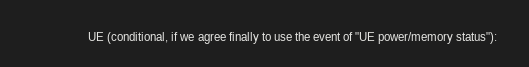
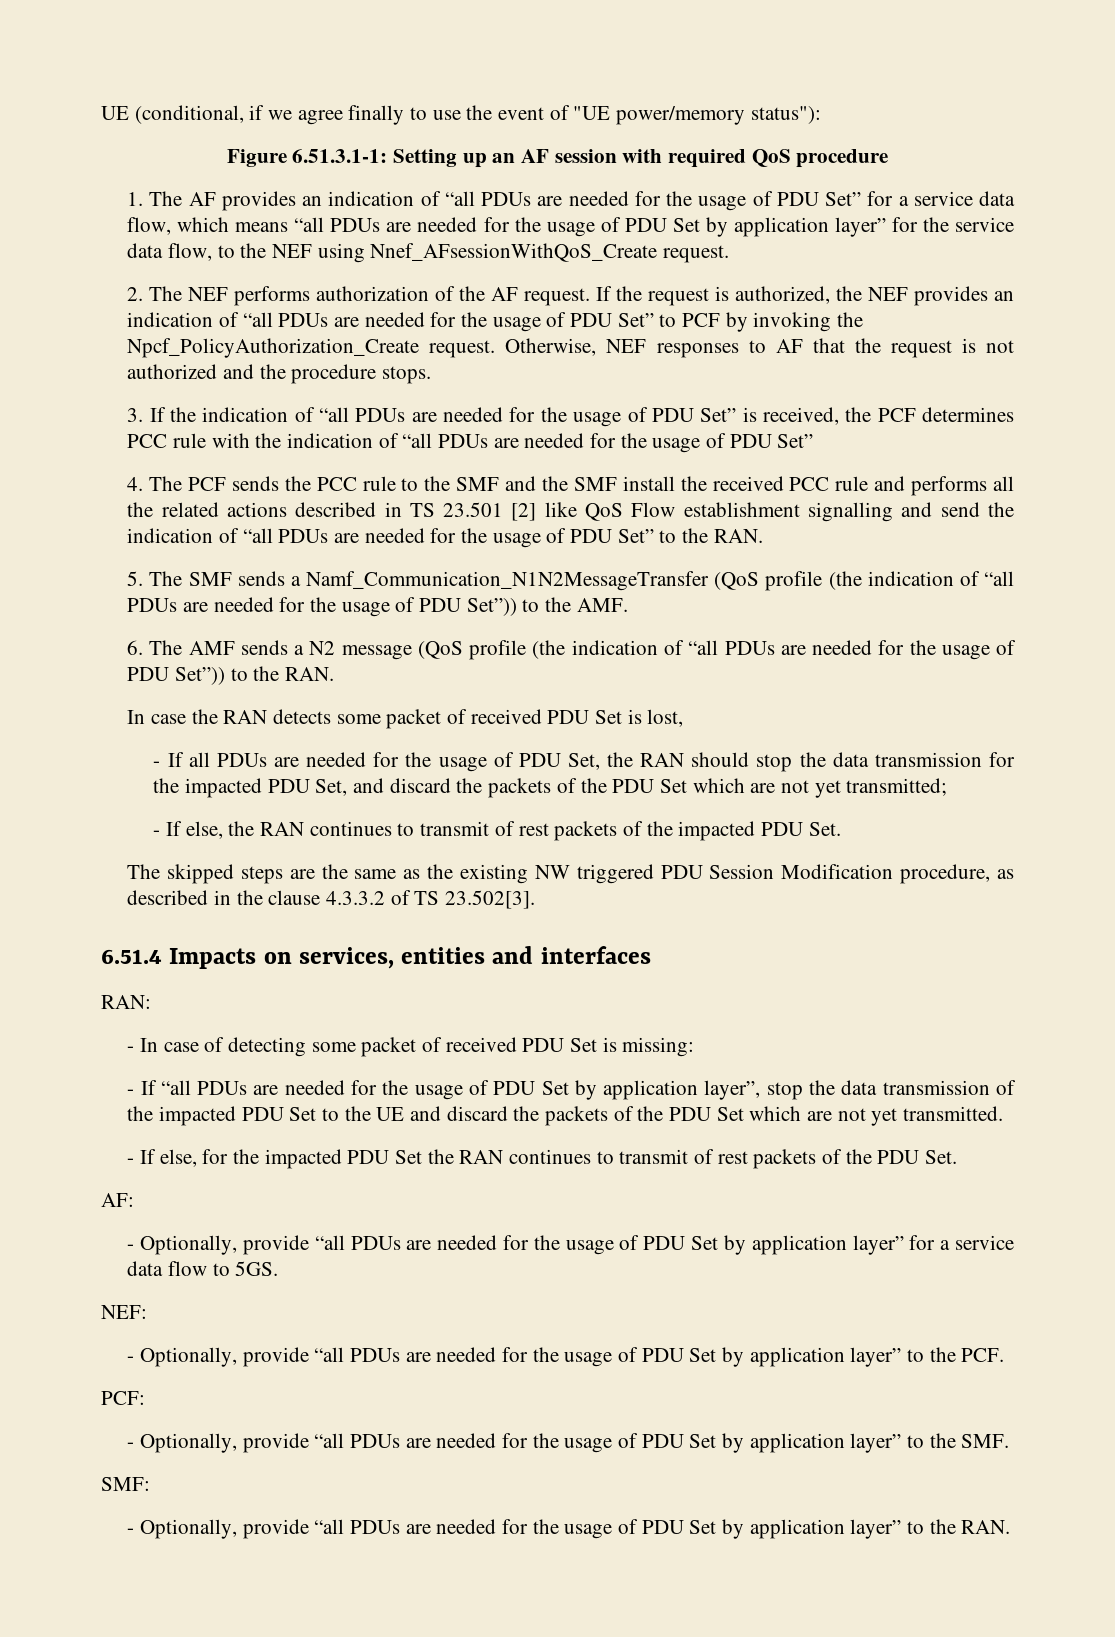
+ Figure 6.51.3.1-1: Setting up an AF session with required QoS procedure
+ 1. The AF provides an indication of “all PDUs are needed for the usage of PDU Set” for a service data flow, which means “all PDUs are needed for the usage of PDU Set by application layer” for the service data flow, to the NEF using Nnef_AFsessionWithQoS_Create request.
+ 2. The NEF performs authorization of the AF request. If the request is authorized, the NEF provides an indication of “all PDUs are needed for the usage of PDU Set” to PCF by invoking the Npcf_PolicyAuthorization_Create request. Otherwise, NEF responses to AF that the request is not authorized and the procedure stops.
+ 3. If the indication of “all PDUs are needed for the usage of PDU Set” is received, the PCF determines PCC rule with the indication of “all PDUs are needed for the usage of PDU Set”
+ 4. The PCF sends the PCC rule to the SMF and the SMF install the received PCC rule and performs all the related actions described in TS 23.501 [2] like QoS Flow establishment signalling and send the indication of “all PDUs are needed for the usage of PDU Set” to the RAN.
+ 5. The SMF sends a Namf_Communication_N1N2MessageTransfer (QoS profile (the indication of “all PDUs are needed for the usage of PDU Set”)) to the AMF.
+ 6. The AMF sends a N2 message (QoS profile (the indication of “all PDUs are needed for the usage of PDU Set”)) to the RAN.
+ In case the RAN detects some packet of received PDU Set is lost,
+ - If all PDUs are needed for the usage of PDU Set, the RAN should stop the data transmission for the impacted PDU Set, and discard the packets of the PDU Set which are not yet transmitted;
+ - If else, the RAN continues to transmit of rest packets of the impacted PDU Set.
+ The skipped steps are the same as the existing NW triggered PDU Session Modification procedure, as described in the clause 4.3.3.2 of TS 23.502[3].
+ 6.51.4 Impacts on services, entities and interfaces
+ RAN:
+ - In case of detecting some packet of received PDU Set is missing:
+ - If “all PDUs are needed for the usage of PDU Set by application layer”, stop the data transmission of the impacted PDU Set to the UE and discard the packets of the PDU Set which are not yet transmitted.
+ - If else, for the impacted PDU Set the RAN continues to transmit of rest packets of the PDU Set.
+ AF:
+ - Optionally, provide “all PDUs are needed for the usage of PDU Set by application layer” for a service data flow to 5GS.
+ NEF:
+ - Optionally, provide “all PDUs are needed for the usage of PDU Set by application layer” to the PCF.
+ PCF:
+ - Optionally, provide “all PDUs are needed for the usage of PDU Set by application layer” to the SMF.
+ SMF:
+ - Optionally, provide “all PDUs are needed for the usage of PDU Set by application layer” to the RAN.

